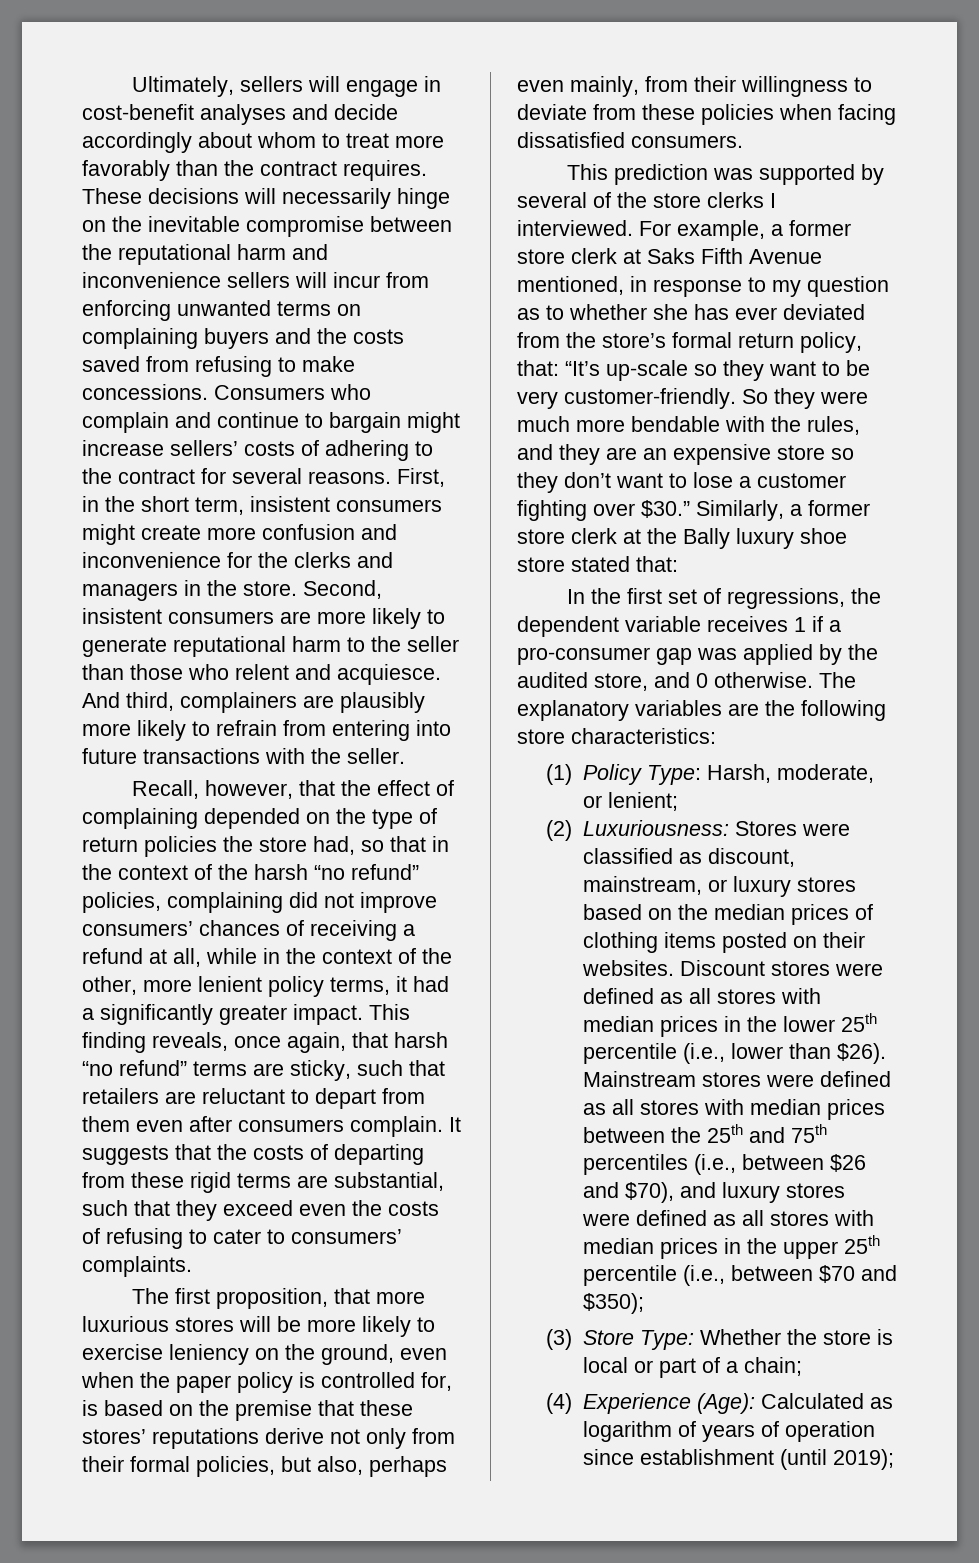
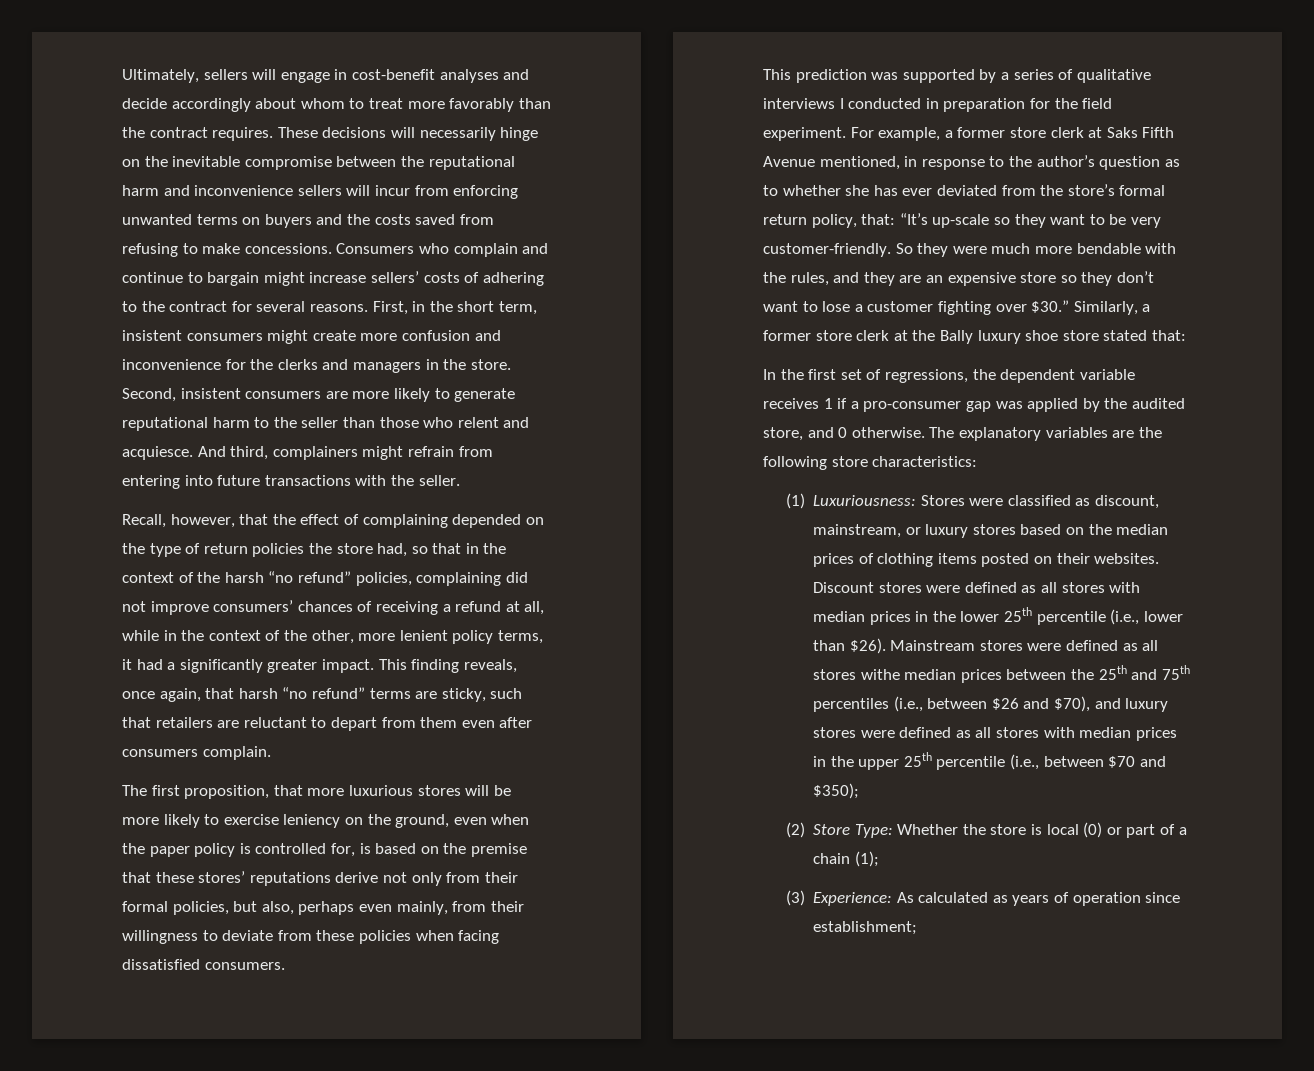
- These decisions will necessarily hinge on the inevitable compromise between the reputational harm and inconvenience sellers will incur from enforcing unwanted terms on complaining buyers and the costs saved from refusing to make concessions.
+ These decisions will necessarily hinge on the inevitable compromise between the reputational harm and inconvenience sellers will incur from enforcing unwanted terms on buyers and the costs saved from refusing to make concessions.
- And third, complainers are plausibly more likely to refrain from entering into future transactions with the seller.
+ And third, complainers might refrain from entering into future transactions with the seller.
- It suggests that the costs of departing from these rigid terms are substantial, such that they exceed even the costs of refusing to cater to consumers’ complaints.
- This prediction was supported by several of the store clerks I interviewed.
+ This prediction was supported by a series of qualitative interviews I conducted in preparation for the field experiment.
- For example, a former store clerk at Saks Fifth Avenue mentioned, in response to my question as to whether she has ever deviated from the store’s formal return policy, that: “It’s up-scale so they want to be very customer-friendly.
+ For example, a former store clerk at Saks Fifth Avenue mentioned, in response to the author’s question as to whether she has ever deviated from the store’s formal return policy, that: “It’s up-scale so they want to be very customer-friendly.
- (1) Policy Type: Harsh, moderate, or lenient;
- (2) Luxuriousness: Stores were classified as discount, mainstream, or luxury stores based on the median prices of clothing items posted on their websites.
+ (1) Luxuriousness: Stores were classified as discount, mainstream, or luxury stores based on the median prices of clothing items posted on their websites.
- Mainstream stores were defined as all stores with median prices between the 25th and 75th percentiles (i.e., between $26 and $70), and luxury stores were defined as all stores with median prices in the upper 25th percentile (i.e., between $70 and $350);
+ Mainstream stores were defined as all stores withe median prices between the 25th and 75th percentiles (i.e., between $26 and $70), and luxury stores were defined as all stores with median prices in the upper 25th percentile (i.e., between $70 and $350);
- (3) Store Type: Whether the store is local or part of a chain;
- (4) Experience (Age): Calculated as logarithm of years of operation since establishment (until 2019);
+ (2) Store Type: Whether the store is local (0) or part of a chain (1);
+ (3) Experience: As calculated as years of operation since establishment;

